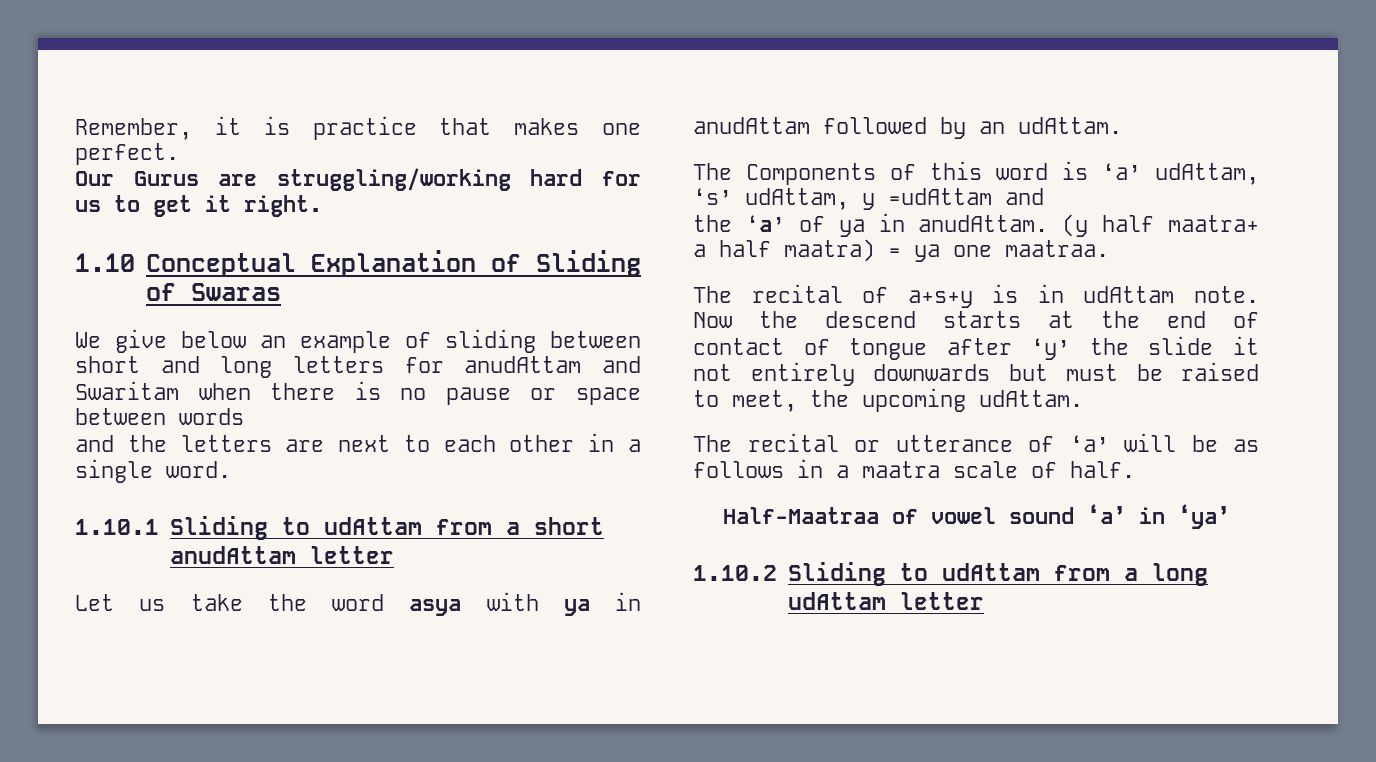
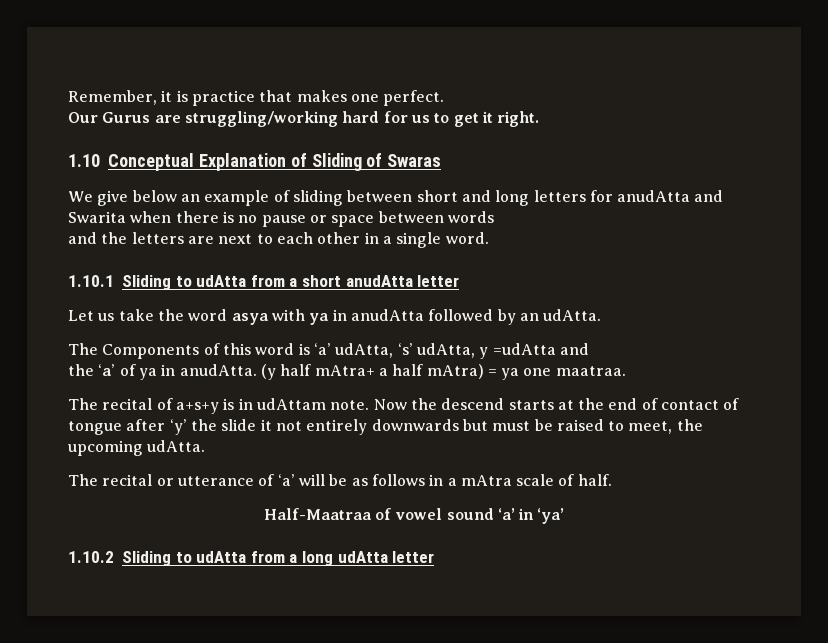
- We give below an example of sliding between short and long letters for anudAttam and Swaritam when there is no pause or space between words
+ We give below an example of sliding between short and long letters for anudAtta and Swarita when there is no pause or space between words
- 1.10.1 Sliding to udAttam from a short anudAttam letter
+ 1.10.1 Sliding to udAtta from a short anudAtta letter
- Let us take the word asya with ya in anudAttam followed by an udAttam.
+ Let us take the word asya with ya in anudAtta followed by an udAtta.
- The Components of this word is ‘a’ udAttam, ‘s’ udAttam, y =udAttam and
+ The Components of this word is ‘a’ udAtta, ‘s’ udAtta, y =udAtta and
- the ‘a’ of ya in anudAttam.
+ the ‘a’ of ya in anudAtta.
- (y half maatra+ a half maatra) = ya one maatraa.
+ (y half mAtra+ a half mAtra) = ya one maatraa.
- Now the descend starts at the end of contact of tongue after ‘y’ the slide it not entirely downwards but must be raised to meet, the upcoming udAttam.
+ Now the descend starts at the end of contact of tongue after ‘y’ the slide it not entirely downwards but must be raised to meet, the upcoming udAtta.
- The recital or utterance of ‘a’ will be as follows in a maatra scale of half.
+ The recital or utterance of ‘a’ will be as follows in a mAtra scale of half.
- 1.10.2 Sliding to udAttam from a long udAttam letter
+ 1.10.2 Sliding to udAtta from a long udAtta letter

